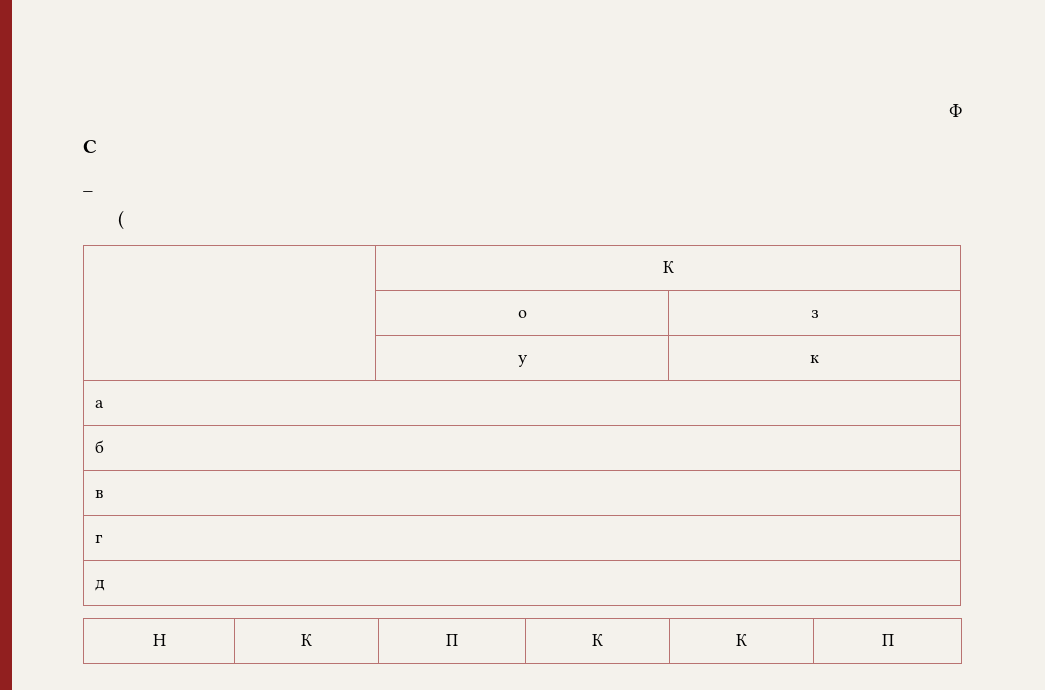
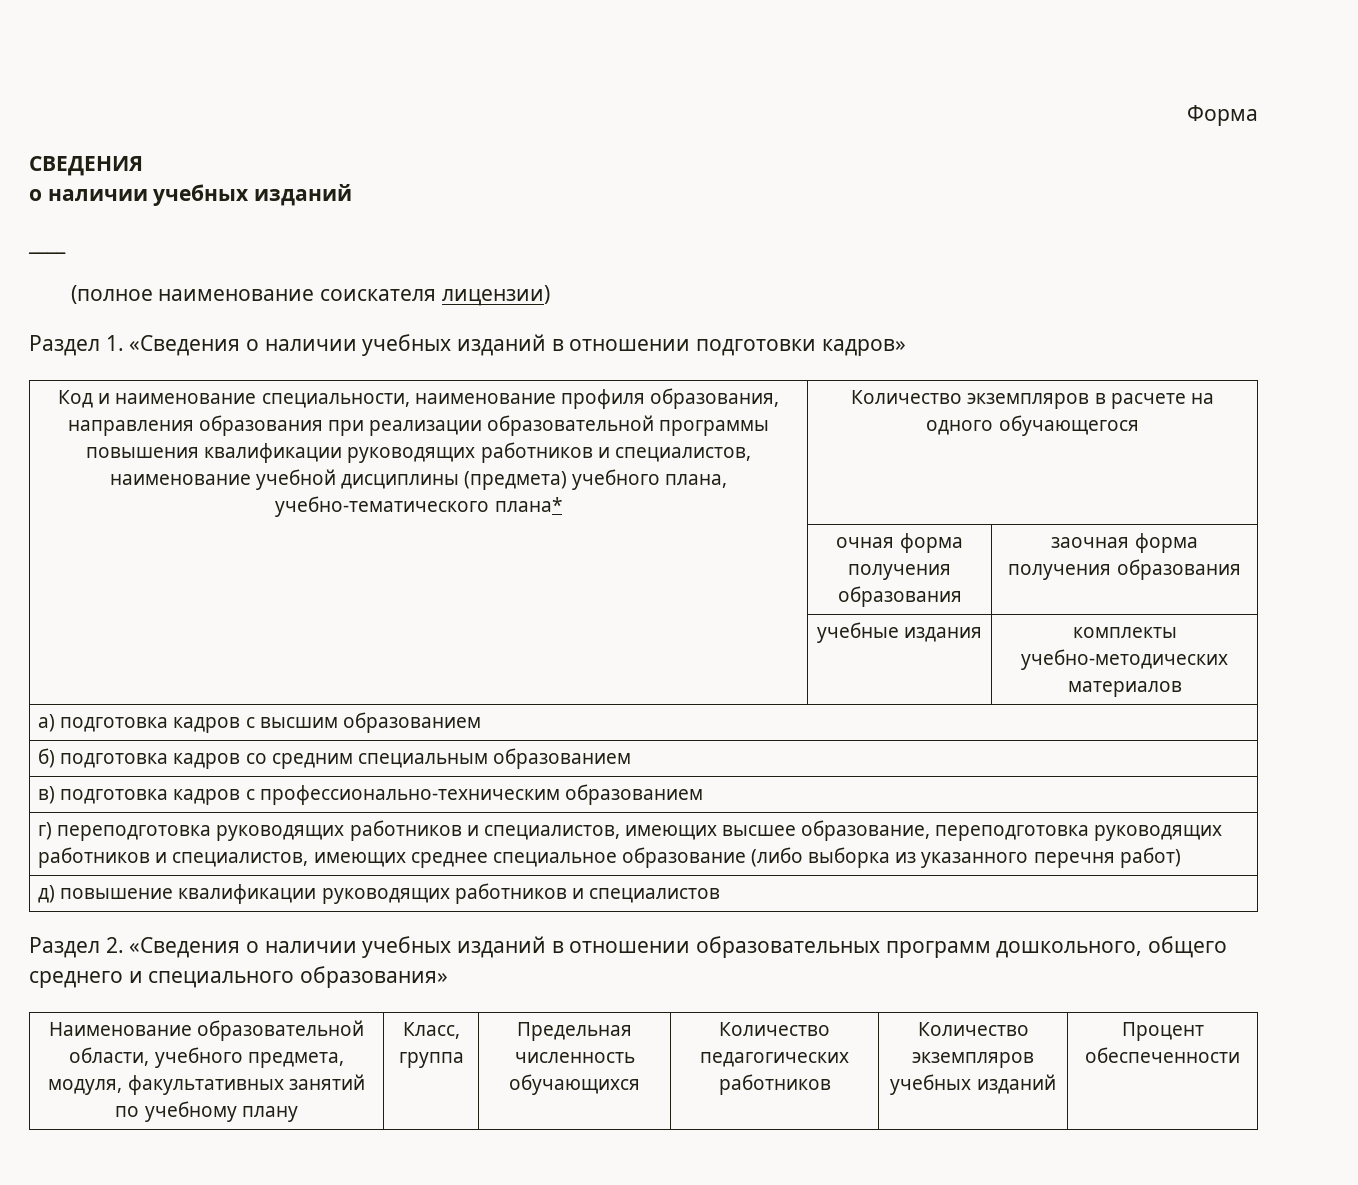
- Ф
- С
- _
- (
- | К
- | о | з
- | у | к
- а
- б
- в
- г
- д
- Н | К | П | К | К | П
+ Форма
+ СВЕДЕНИЯ
+ о наличии учебных изданий
+ ____
+ (полное наименование соискателя лицензии)
+ Раздел 1. «Сведения о наличии учебных изданий в отношении подготовки кадров»
+ Код и наименование специальности, наименование профиля образования, направления образования при реализации образовательной программы повышения квалификации руководящих работников и специалистов, наименование учебной дисциплины (предмета) учебного плана, учебно-тематического плана* | Количество экземпляров в расчете на одного обучающегося
+ | очная форма получения образования | заочная форма получения образования
+ | учебные издания | комплекты учебно-методических материалов
+ а) подготовка кадров с высшим образованием
+ б) подготовка кадров со средним специальным образованием
+ в) подготовка кадров с профессионально-техническим образованием
+ г) переподготовка руководящих работников и специалистов, имеющих высшее образование, переподготовка руководящих работников и специалистов, имеющих среднее специальное образование (либо выборка из указанного перечня работ)
+ д) повышение квалификации руководящих работников и специалистов
+ Раздел 2. «Сведения о наличии учебных изданий в отношении образовательных программ дошкольного, общего среднего и специального образования»
+ Наименование образовательной области, учебного предмета, модуля, факультативных занятий по учебному плану | Класс, группа | Предельная численность обучающихся | Количество педагогических работников | Количество экземпляров учебных изданий | Процент обеспеченности

